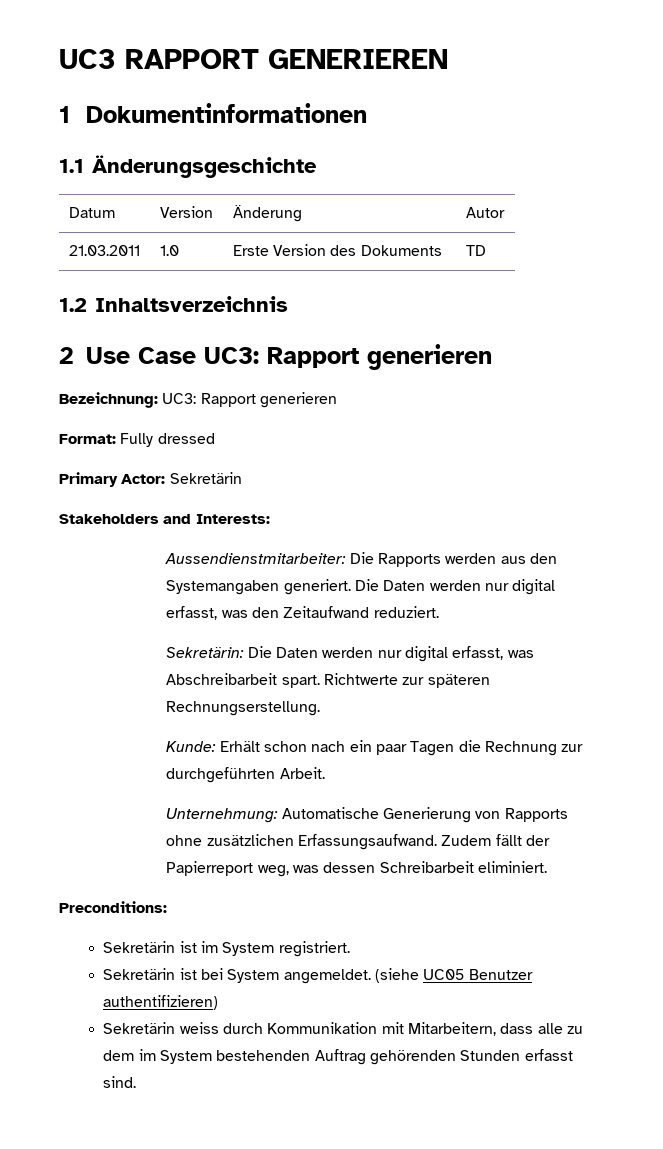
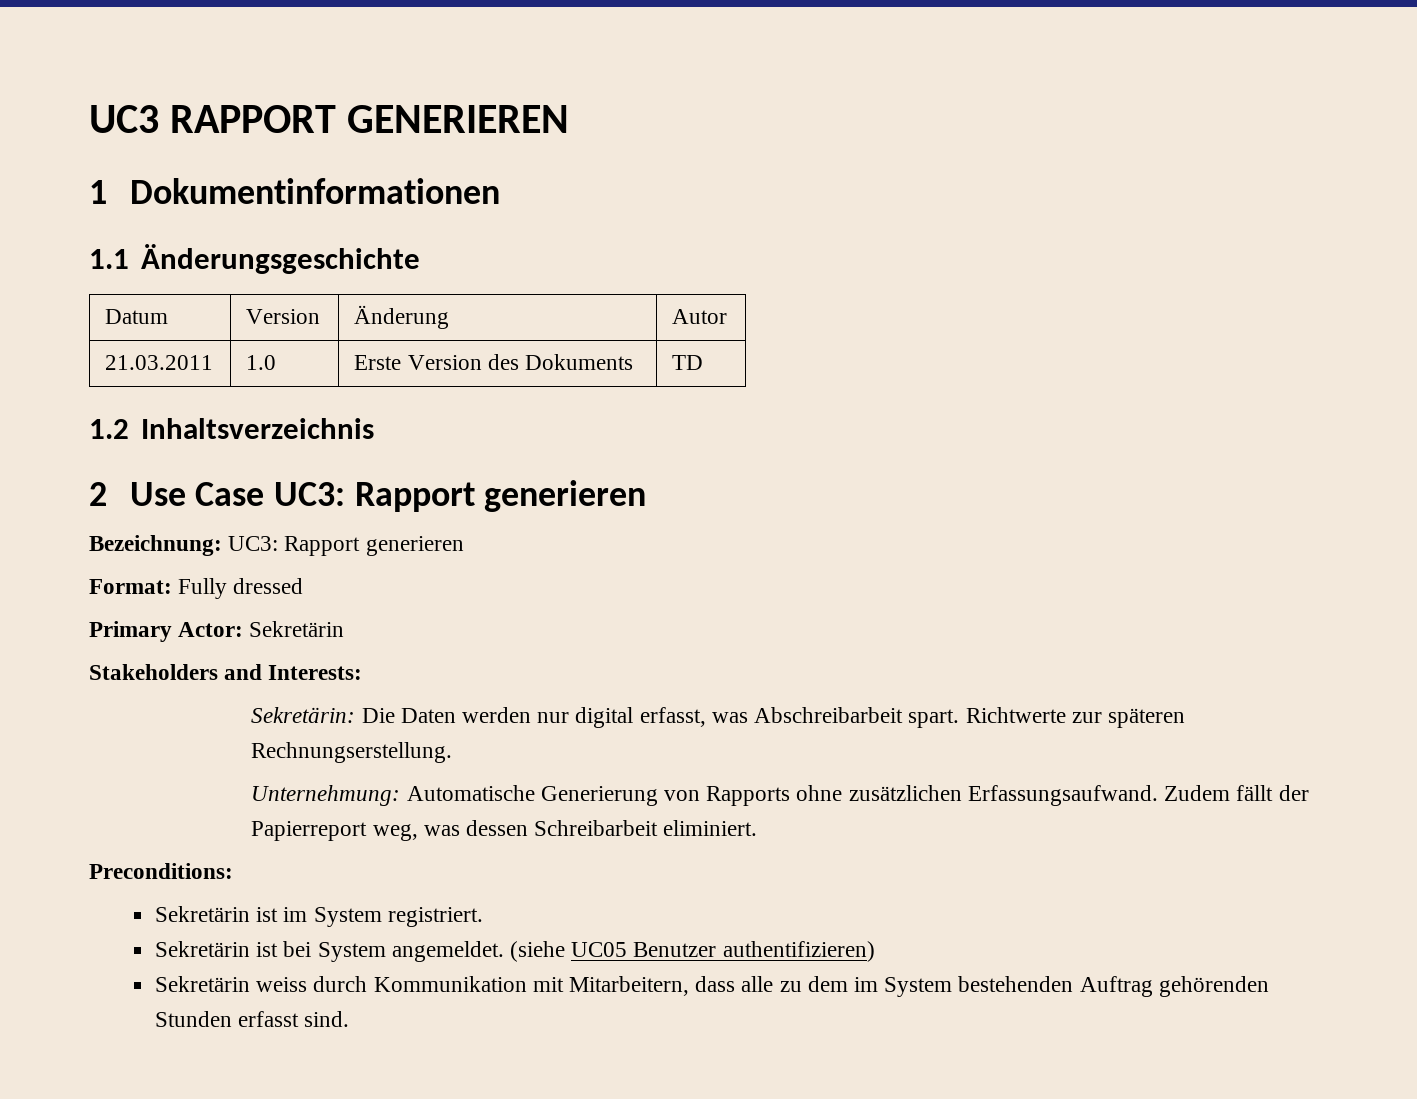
- Aussendienstmitarbeiter: Die Rapports werden aus den Systemangaben generiert. Die Daten werden nur digital erfasst, was den Zeitaufwand reduziert.
- Kunde: Erhält schon nach ein paar Tagen die Rechnung zur durchgeführten Arbeit.

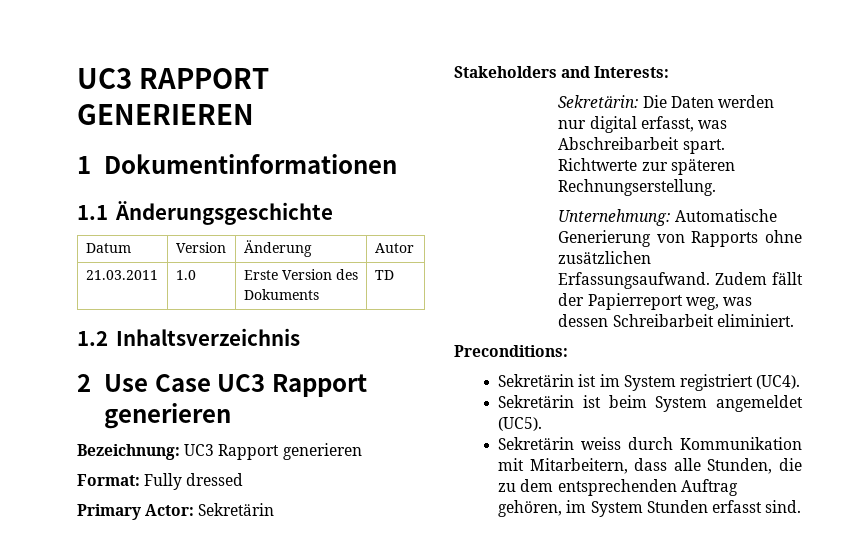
- 2 Use Case UC3: Rapport generieren
+ 2 Use Case UC3 Rapport generieren
- Bezeichnung: UC3: Rapport generieren
+ Bezeichnung: UC3 Rapport generieren
- Sekretärin ist im System registriert.
- Sekretärin ist bei System angemeldet. (siehe UC05 Benutzer authentifizieren)
+ Sekretärin ist im System registriert (UC4).
+ Sekretärin ist beim System angemeldet (UC5).
- Sekretärin weiss durch Kommunikation mit Mitarbeitern, dass alle zu dem im System bestehenden Auftrag gehörenden Stunden erfasst sind.
+ Sekretärin weiss durch Kommunikation mit Mitarbeitern, dass alle Stunden, die zu dem entsprechenden Auftrag gehören, im System Stunden erfasst sind.

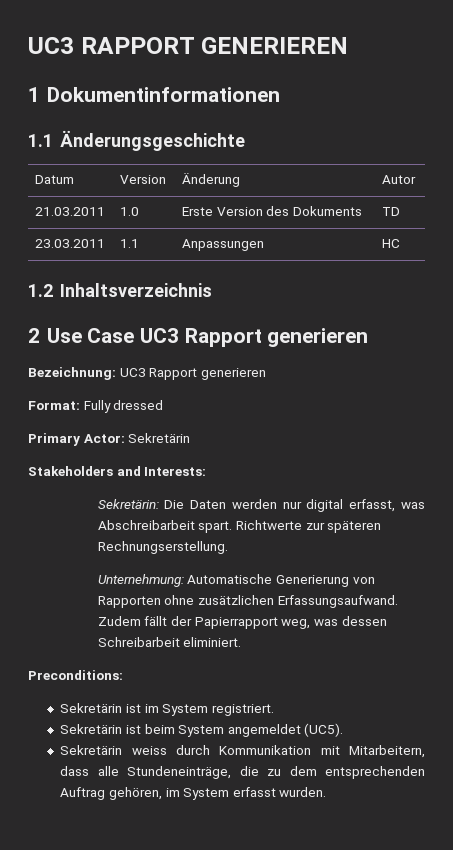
+ 23.03.2011 | 1.1 | Anpassungen | HC
- Unternehmung: Automatische Generierung von Rapports ohne zusätzlichen Erfassungsaufwand.
+ Unternehmung: Automatische Generierung von Rapporten ohne zusätzlichen Erfassungsaufwand.
- Zudem fällt der Papierreport weg, was dessen Schreibarbeit eliminiert.
+ Zudem fällt der Papierrapport weg, was dessen Schreibarbeit eliminiert.
- Sekretärin ist im System registriert (UC4).
+ Sekretärin ist im System registriert.
- Sekretärin weiss durch Kommunikation mit Mitarbeitern, dass alle Stunden, die zu dem entsprechenden Auftrag gehören, im System Stunden erfasst sind.
+ Sekretärin weiss durch Kommunikation mit Mitarbeitern, dass alle Stundeneinträge, die zu dem entsprechenden Auftrag gehören, im System erfasst wurden.

